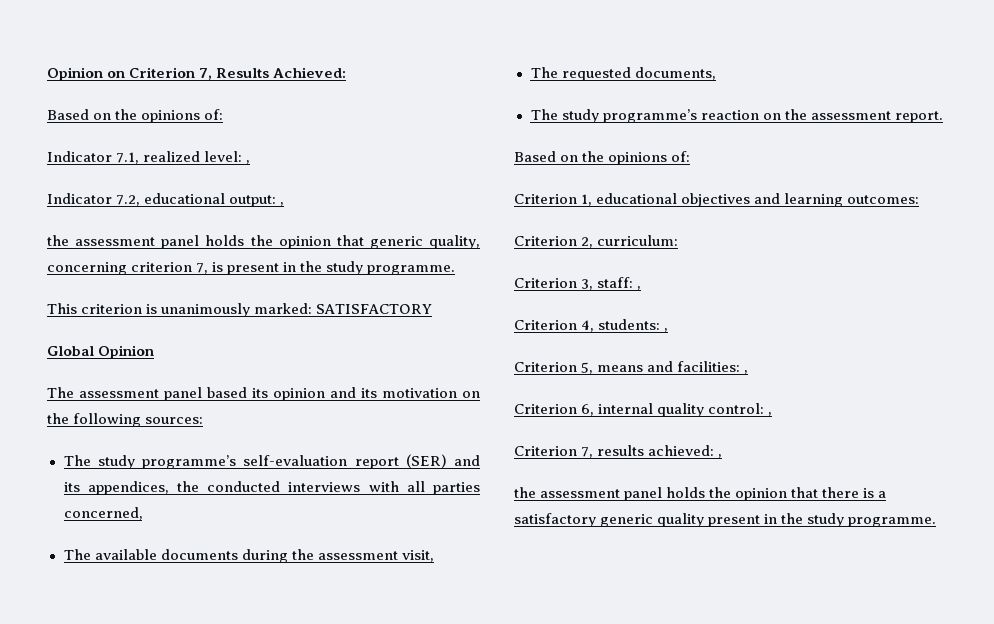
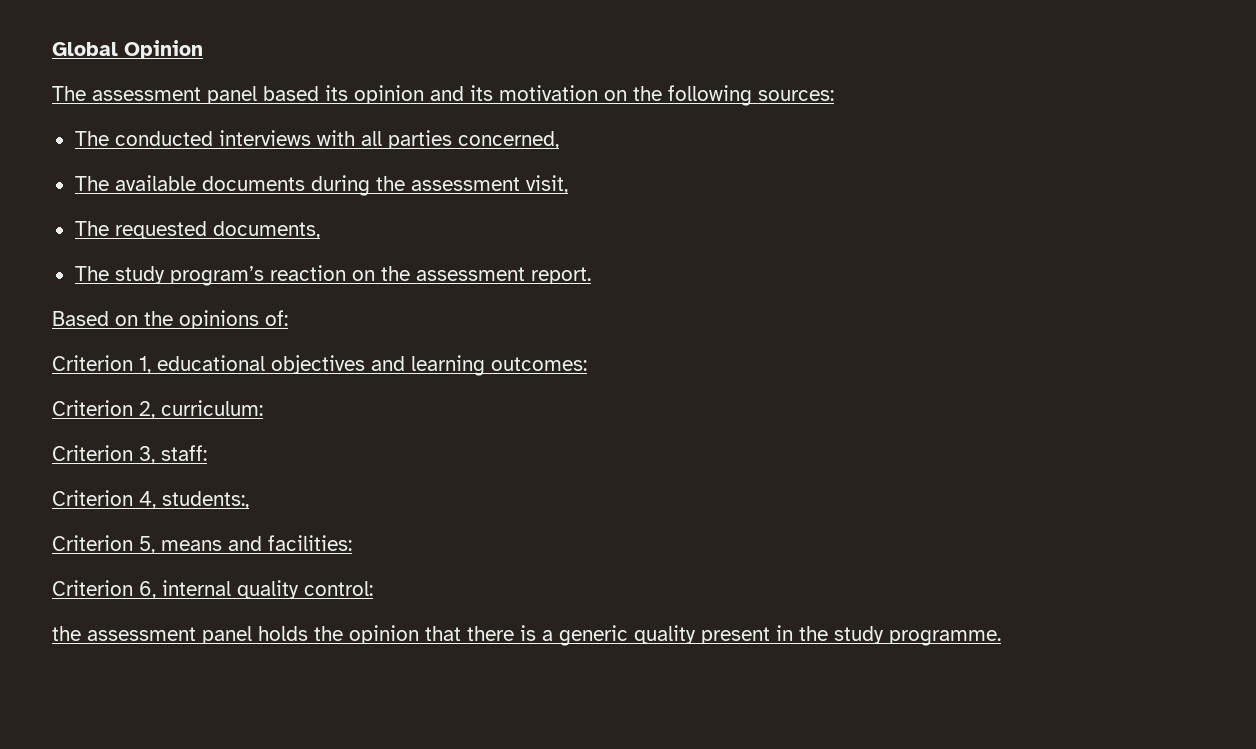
- Opinion on Criterion 7, Results Achieved:
- Based on the opinions of:
- Indicator 7.1, realized level: ,
- Indicator 7.2, educational output: ,
- the assessment panel holds the opinion that generic quality, concerning criterion 7, is present in the study programme.
- This criterion is unanimously marked: SATISFACTORY
- The study programme’s self-evaluation report (SER) and its appendices, the conducted interviews with all parties concerned,
+ The conducted interviews with all parties concerned,
- The study programme’s reaction on the assessment report.
+ The study program’s reaction on the assessment report.
- Criterion 3, staff: ,
+ Criterion 3, staff:
- Criterion 4, students: ,
+ Criterion 4, students:,
- Criterion 5, means and facilities: ,
+ Criterion 5, means and facilities:
- Criterion 6, internal quality control: ,
- Criterion 7, results achieved: ,
+ Criterion 6, internal quality control:
- the assessment panel holds the opinion that there is a satisfactory generic quality present in the study programme.
+ the assessment panel holds the opinion that there is a generic quality present in the study programme.

